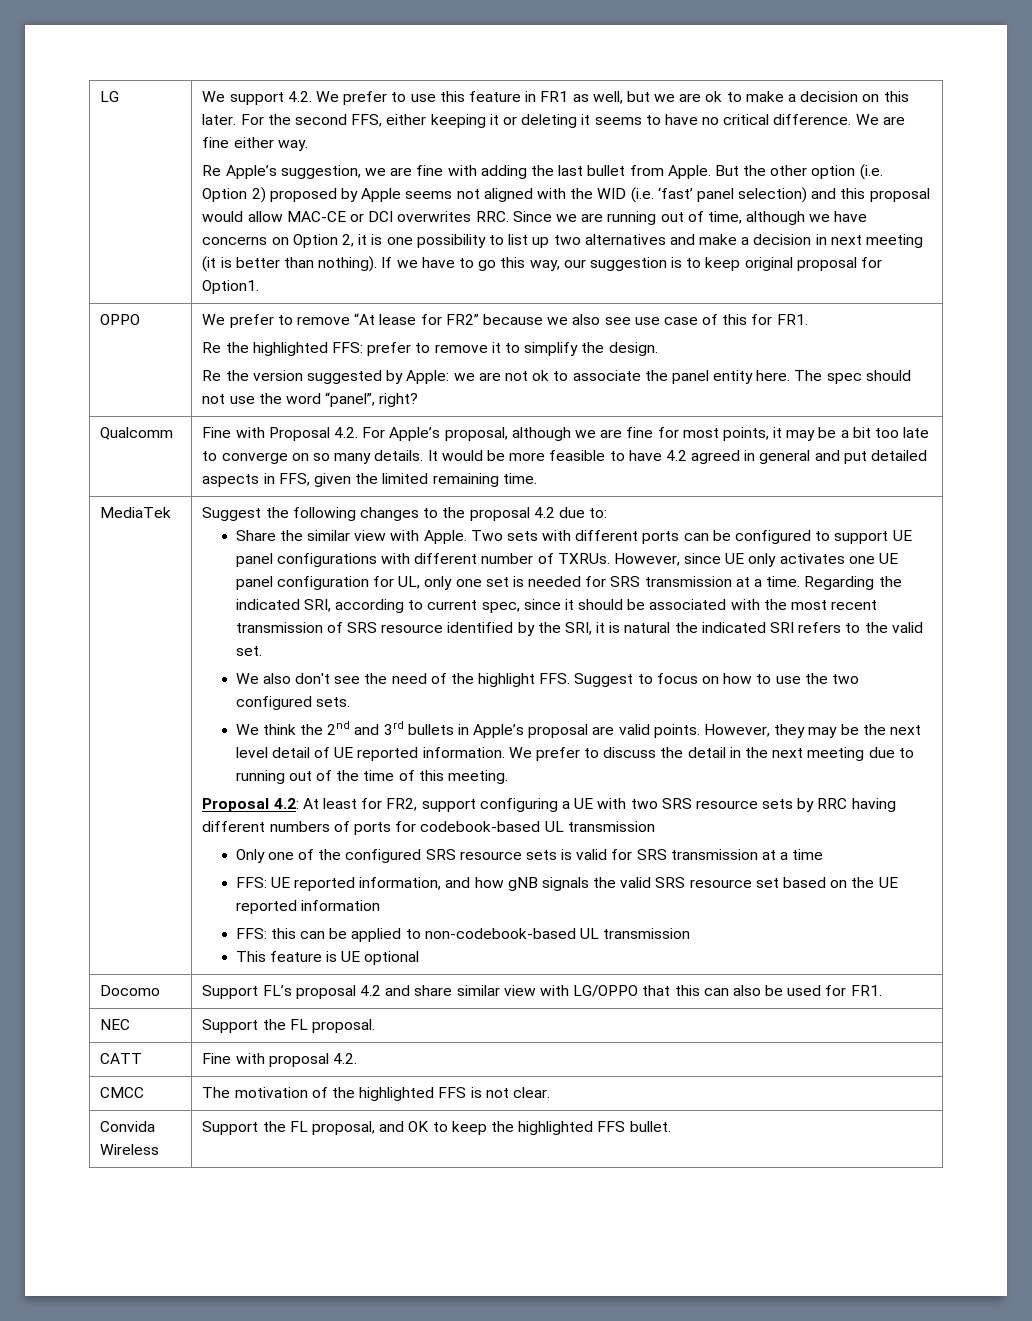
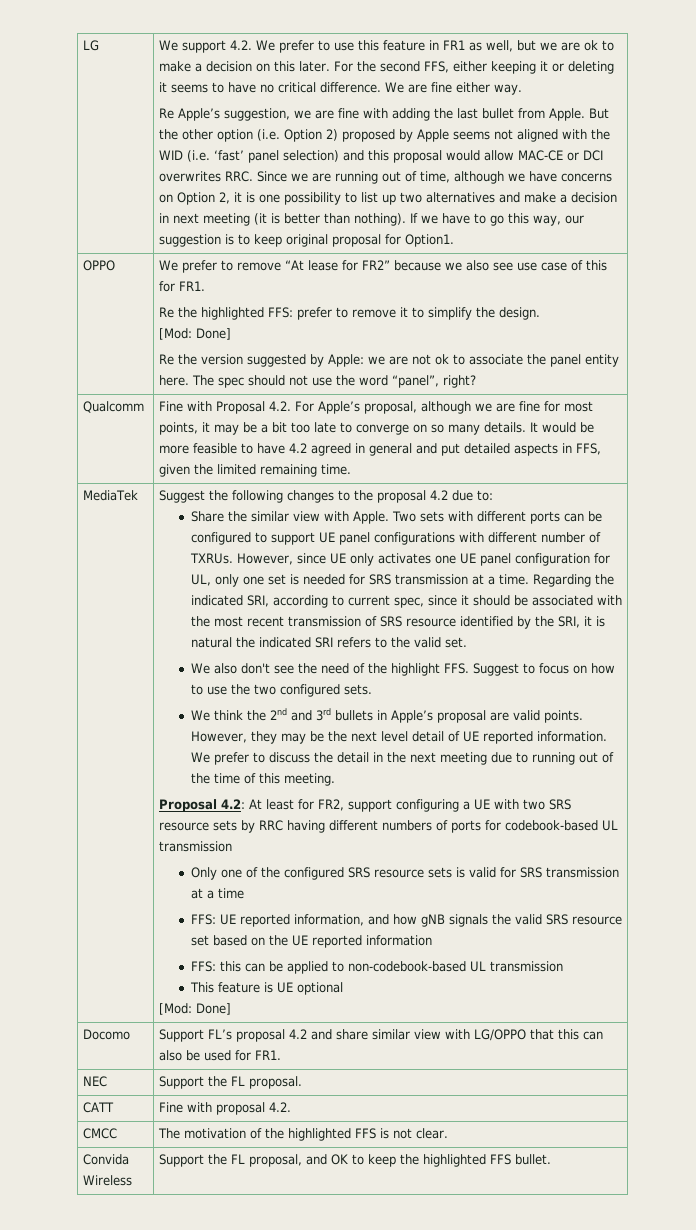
  Re the highlighted FFS: prefer to remove it to simplify the design.
+ [Mod: Done]
  This feature is UE optional
+ [Mod: Done]

